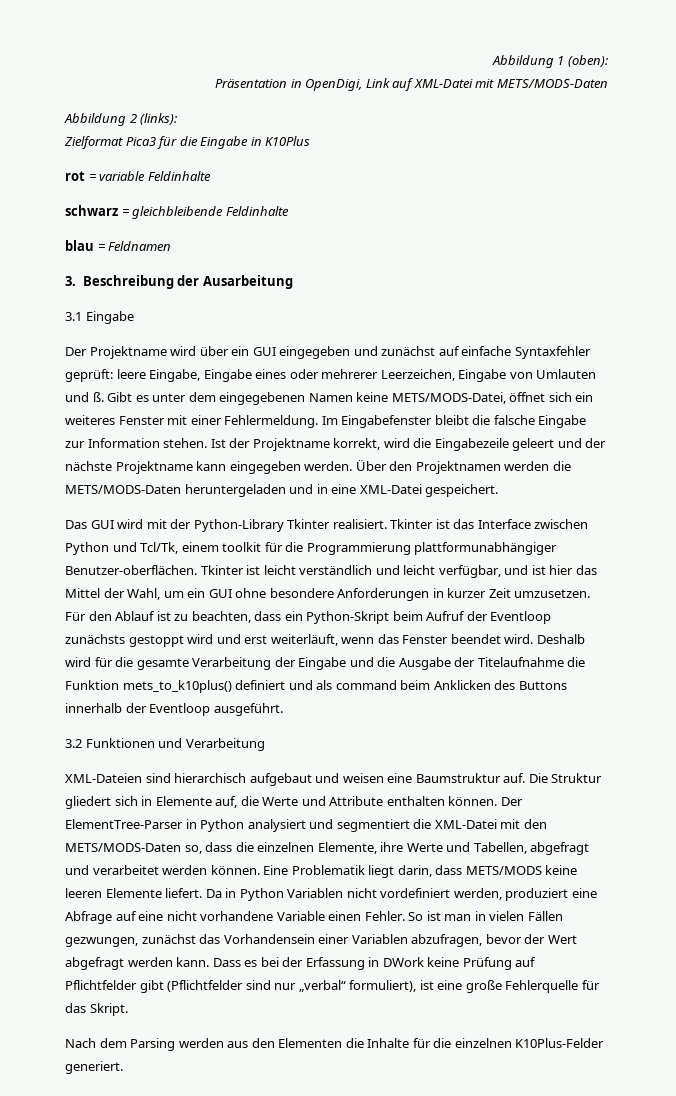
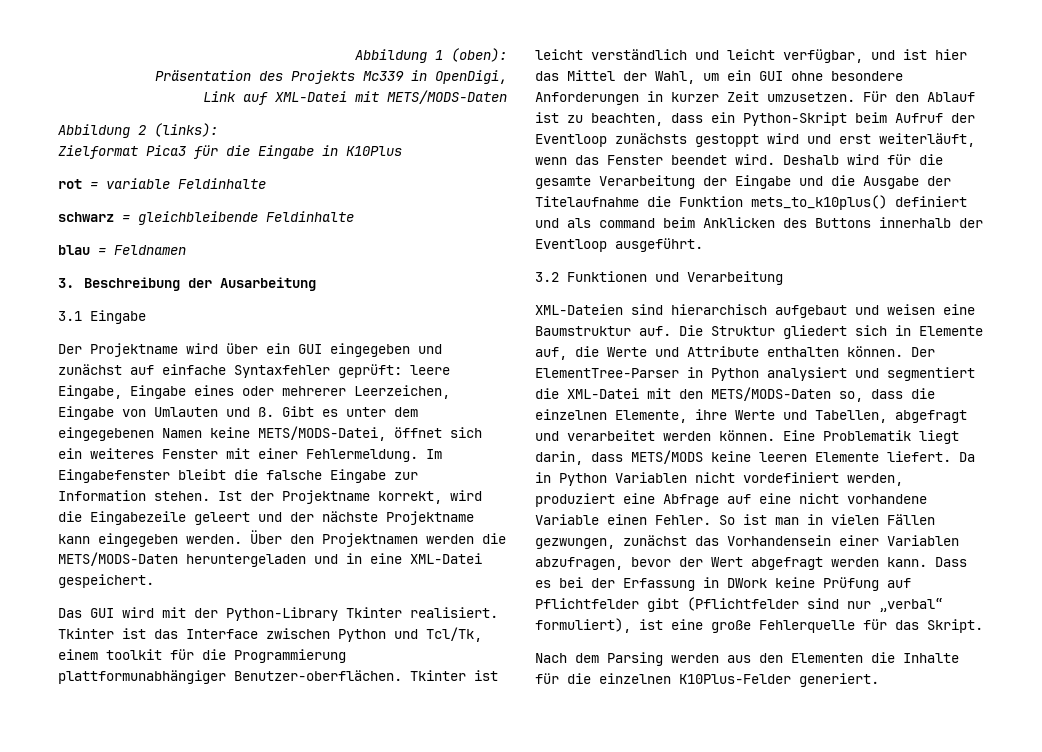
- Präsentation in OpenDigi, Link auf XML-Datei mit METS/MODS-Daten
+ Präsentation des Projekts Mc339 in OpenDigi,
+ Link auf XML-Datei mit METS/MODS-Daten

